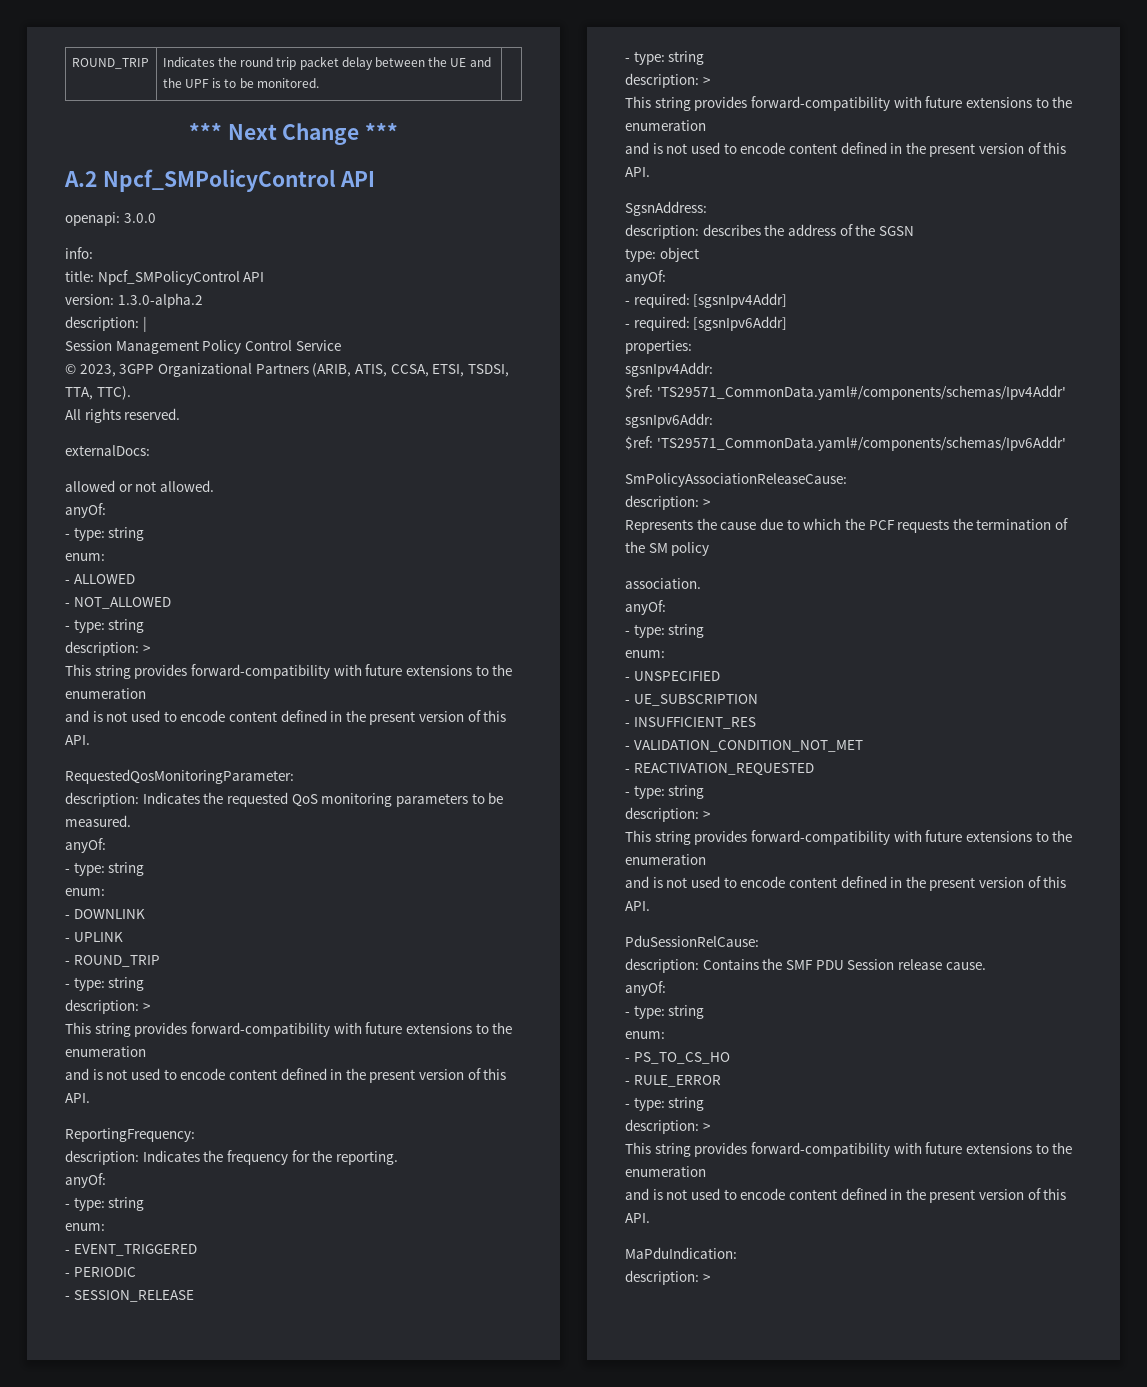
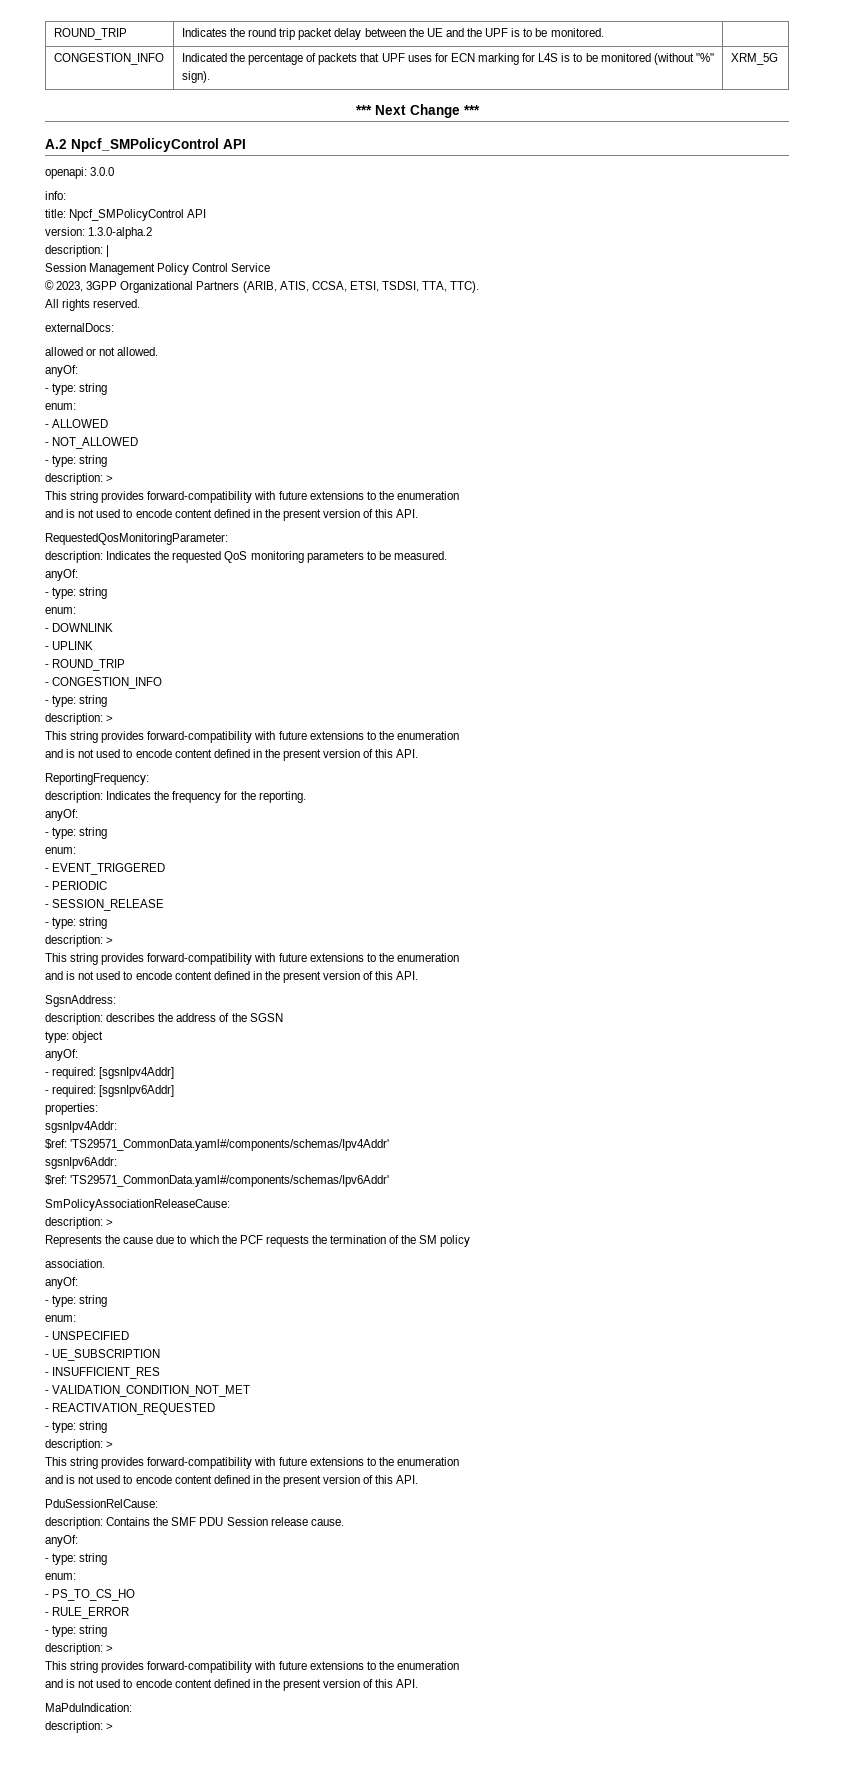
+ CONGESTION_INFO | Indicated the percentage of packets that UPF uses for ECN marking for L4S is to be monitored (without "%" sign). | XRM_5G
+ - CONGESTION_INFO

